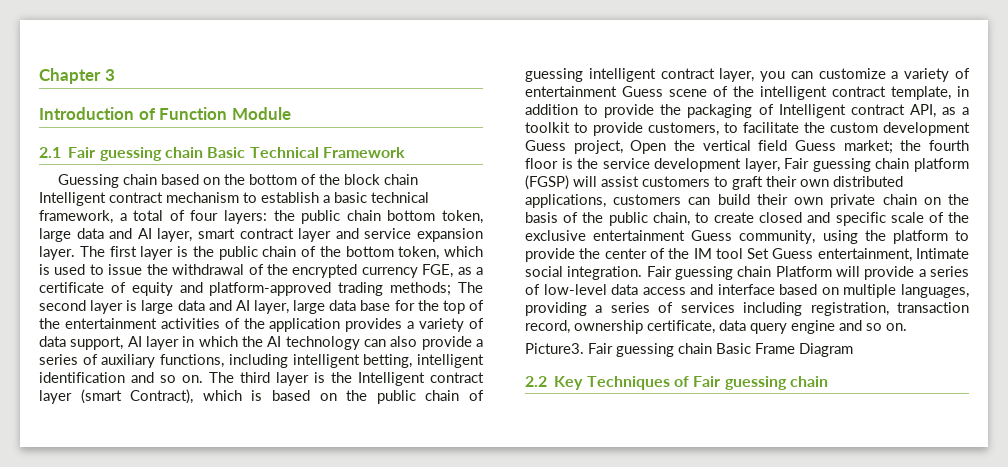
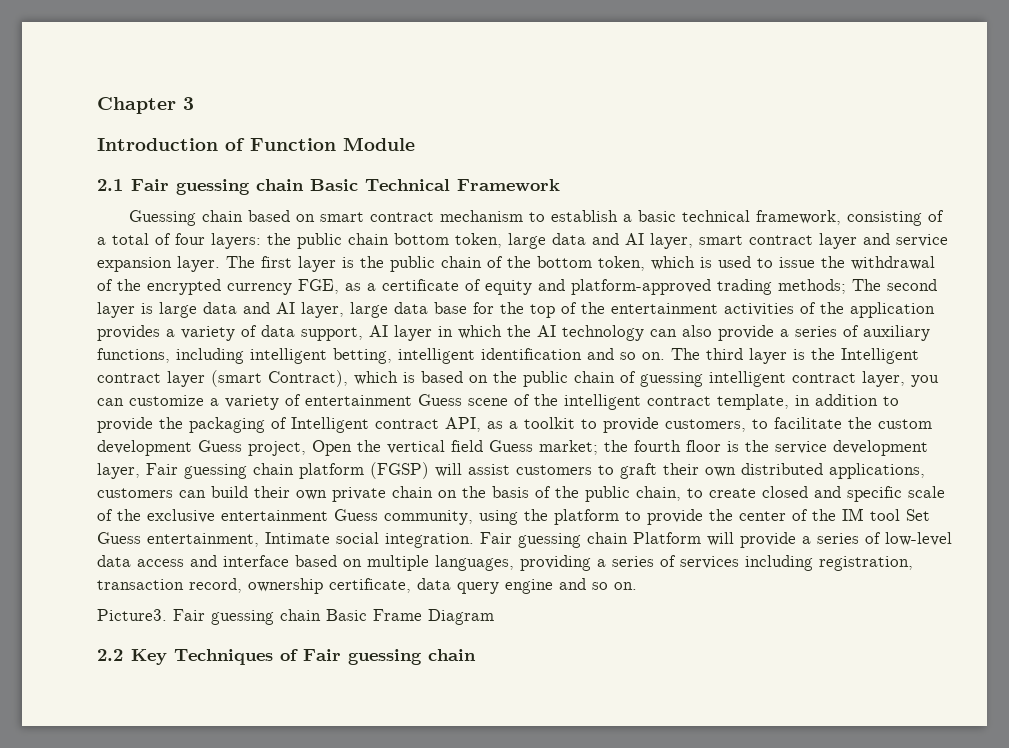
- Guessing chain based on the bottom of the block chain Intelligent contract mechanism to establish a basic technical framework, a total of four layers: the public chain bottom token, large data and AI layer, smart contract layer and service expansion layer.
+ Guessing chain based on smart contract mechanism to establish a basic technical framework, consisting of a total of four layers: the public chain bottom token, large data and AI layer, smart contract layer and service expansion layer.

